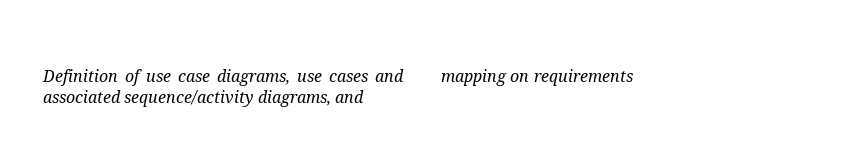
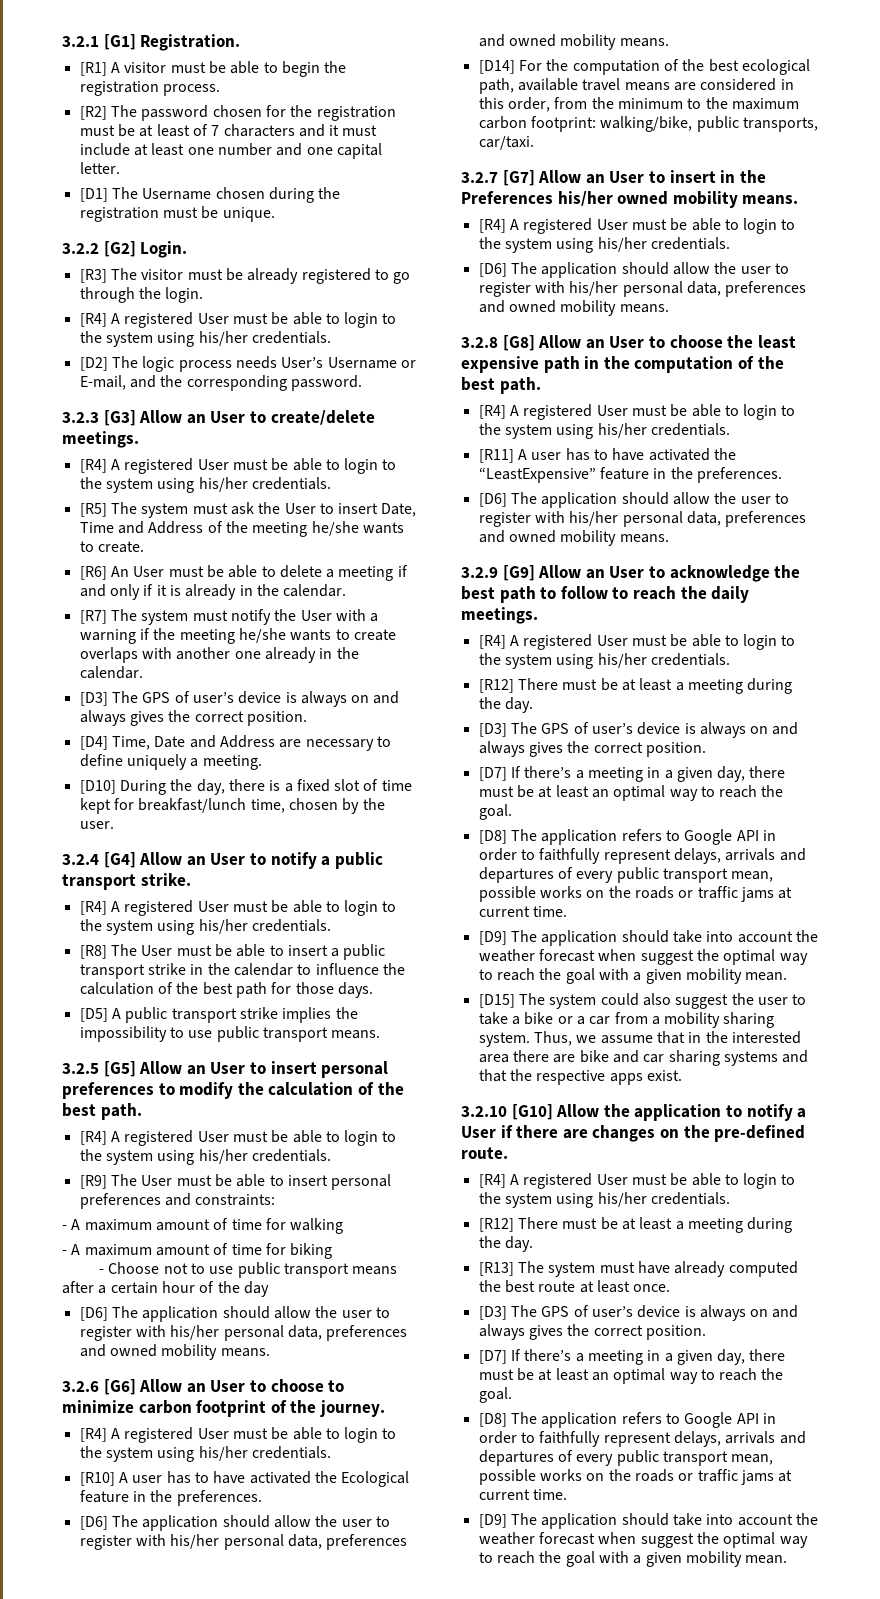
- Definition of use case diagrams, use cases and associated sequence/activity diagrams, and mapping on requirements
+ 3.2.1 [G1] Registration.
+ [R1] A visitor must be able to begin the registration process.
+ [R2] The password chosen for the registration must be at least of 7 characters and it must include at least one number and one capital letter.
+ [D1] The Username chosen during the registration must be unique.
+ 3.2.2 [G2] Login.
+ [R3] The visitor must be already registered to go through the login.
+ [R4] A registered User must be able to login to the system using his/her credentials.
+ [D2] The logic process needs User’s Username or E-mail, and the corresponding password.
+ 3.2.3 [G3] Allow an User to create/delete meetings.
+ [R4] A registered User must be able to login to the system using his/her credentials.
+ [R5] The system must ask the User to insert Date, Time and Address of the meeting he/she wants to create.
+ [R6] An User must be able to delete a meeting if and only if it is already in the calendar.
+ [R7] The system must notify the User with a warning if the meeting he/she wants to create overlaps with another one already in the calendar.
+ [D3] The GPS of user’s device is always on and always gives the correct position.
+ [D4] Time, Date and Address are necessary to define uniquely a meeting.
+ [D10] During the day, there is a fixed slot of time kept for breakfast/lunch time, chosen by the user.
+ 3.2.4 [G4] Allow an User to notify a public transport strike.
+ [R4] A registered User must be able to login to the system using his/her credentials.
+ [R8] The User must be able to insert a public transport strike in the calendar to influence the calculation of the best path for those days.
+ [D5] A public transport strike implies the impossibility to use public transport means.
+ 3.2.5 [G5] Allow an User to insert personal preferences to modify the calculation of the best path.
+ [R4] A registered User must be able to login to the system using his/her credentials.
+ [R9] The User must be able to insert personal preferences and constraints:
+ - A maximum amount of time for walking
+ - A maximum amount of time for biking
+ - Choose not to use public transport means after a certain hour of the day
+ [D6] The application should allow the user to register with his/her personal data, preferences and owned mobility means.
+ 3.2.6 [G6] Allow an User to choose to minimize carbon footprint of the journey.
+ [R4] A registered User must be able to login to the system using his/her credentials.
+ [R10] A user has to have activated the Ecological feature in the preferences.
+ [D6] The application should allow the user to register with his/her personal data, preferences and owned mobility means.
+ [D14] For the computation of the best ecological path, available travel means are considered in this order, from the minimum to the maximum carbon footprint: walking/bike, public transports, car/taxi.
+ 3.2.7 [G7] Allow an User to insert in the Preferences his/her owned mobility means.
+ [R4] A registered User must be able to login to the system using his/her credentials.
+ [D6] The application should allow the user to register with his/her personal data, preferences and owned mobility means.
+ 3.2.8 [G8] Allow an User to choose the least expensive path in the computation of the best path.
+ [R4] A registered User must be able to login to the system using his/her credentials.
+ [R11] A user has to have activated the “LeastExpensive” feature in the preferences.
+ [D6] The application should allow the user to register with his/her personal data, preferences and owned mobility means.
+ 3.2.9 [G9] Allow an User to acknowledge the best path to follow to reach the daily meetings.
+ [R4] A registered User must be able to login to the system using his/her credentials.
+ [R12] There must be at least a meeting during the day.
+ [D3] The GPS of user’s device is always on and always gives the correct position.
+ [D7] If there’s a meeting in a given day, there must be at least an optimal way to reach the goal.
+ [D8] The application refers to Google API in order to faithfully represent delays, arrivals and departures of every public transport mean, possible works on the roads or traffic jams at current time.
+ [D9] The application should take into account the weather forecast when suggest the optimal way to reach the goal with a given mobility mean.
+ [D15] The system could also suggest the user to take a bike or a car from a mobility sharing system. Thus, we assume that in the interested area there are bike and car sharing systems and that the respective apps exist.
+ 3.2.10 [G10] Allow the application to notify a User if there are changes on the pre-defined route.
+ [R4] A registered User must be able to login to the system using his/her credentials.
+ [R12] There must be at least a meeting during the day.
+ [R13] The system must have already computed the best route at least once.
+ [D3] The GPS of user’s device is always on and always gives the correct position.
+ [D7] If there’s a meeting in a given day, there must be at least an optimal way to reach the goal.
+ [D8] The application refers to Google API in order to faithfully represent delays, arrivals and departures of every public transport mean, possible works on the roads or traffic jams at current time.
+ [D9] The application should take into account the weather forecast when suggest the optimal way to reach the goal with a given mobility mean.

